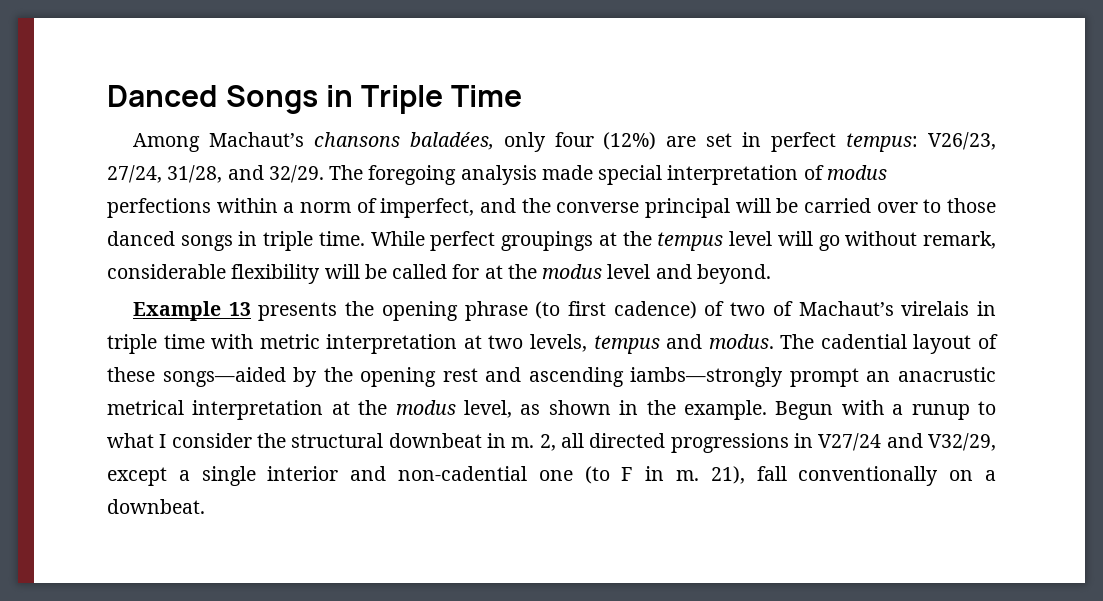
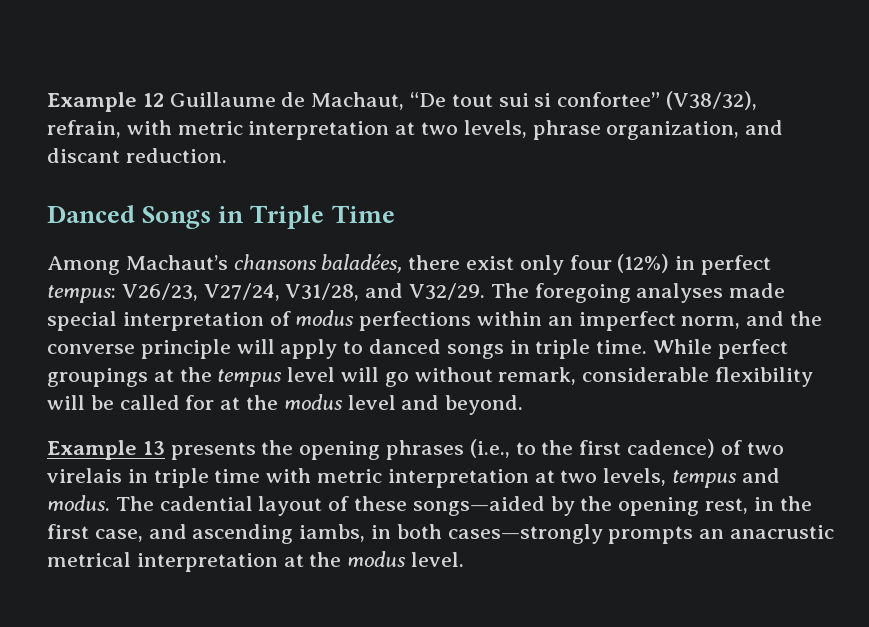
+ Example 12 Guillaume de Machaut, “De tout sui si confortee” (V38/32), refrain, with metric interpretation at two levels, phrase organization, and discant reduction.
- Among Machaut’s chansons baladées, only four (12%) are set in perfect tempus: V26/23, 27/24, 31/28, and 32/29.
+ Among Machaut’s chansons baladées, there exist only four (12%) in perfect tempus: V26/23, V27/24, V31/28, and V32/29.
- The foregoing analysis made special interpretation of modus perfections within a norm of imperfect, and the converse principal will be carried over to those danced songs in triple time.
+ The foregoing analyses made special interpretation of modus perfections within an imperfect norm, and the converse principle will apply to danced songs in triple time.
- Example 13 presents the opening phrase (to first cadence) of two of Machaut’s virelais in triple time with metric interpretation at two levels, tempus and modus.
+ Example 13 presents the opening phrases (i.e., to the first cadence) of two virelais in triple time with metric interpretation at two levels, tempus and modus.
- The cadential layout of these songs—aided by the opening rest and ascending iambs—strongly prompt an anacrustic metrical interpretation at the modus level, as shown in the example. Begun with a runup to what I consider the structural downbeat in m. 2, all directed progressions in V27/24 and V32/29, except a single interior and non-cadential one (to F in m. 21), fall conventionally on a downbeat.
+ The cadential layout of these songs—aided by the opening rest, in the first case, and ascending iambs, in both cases—strongly prompts an anacrustic metrical interpretation at the modus level.

